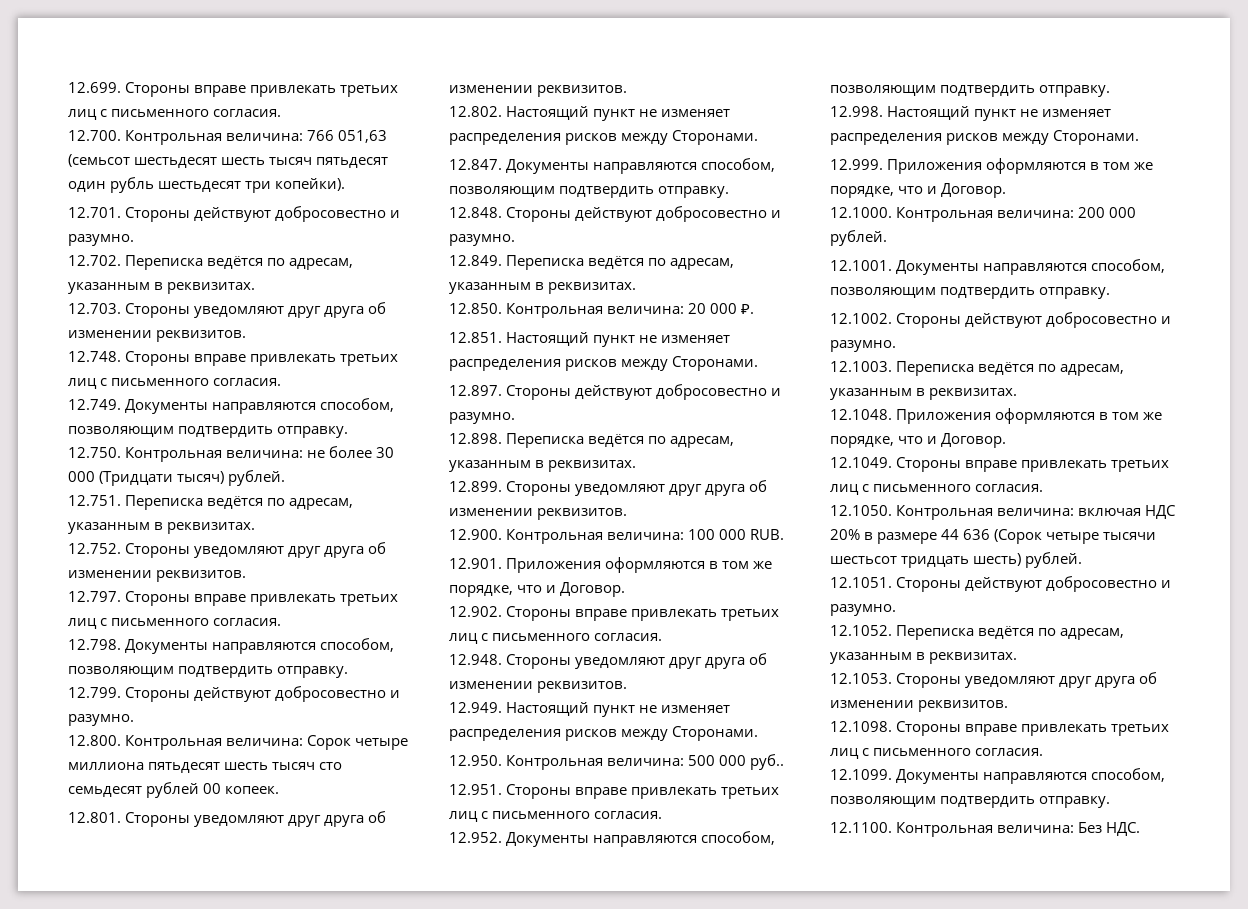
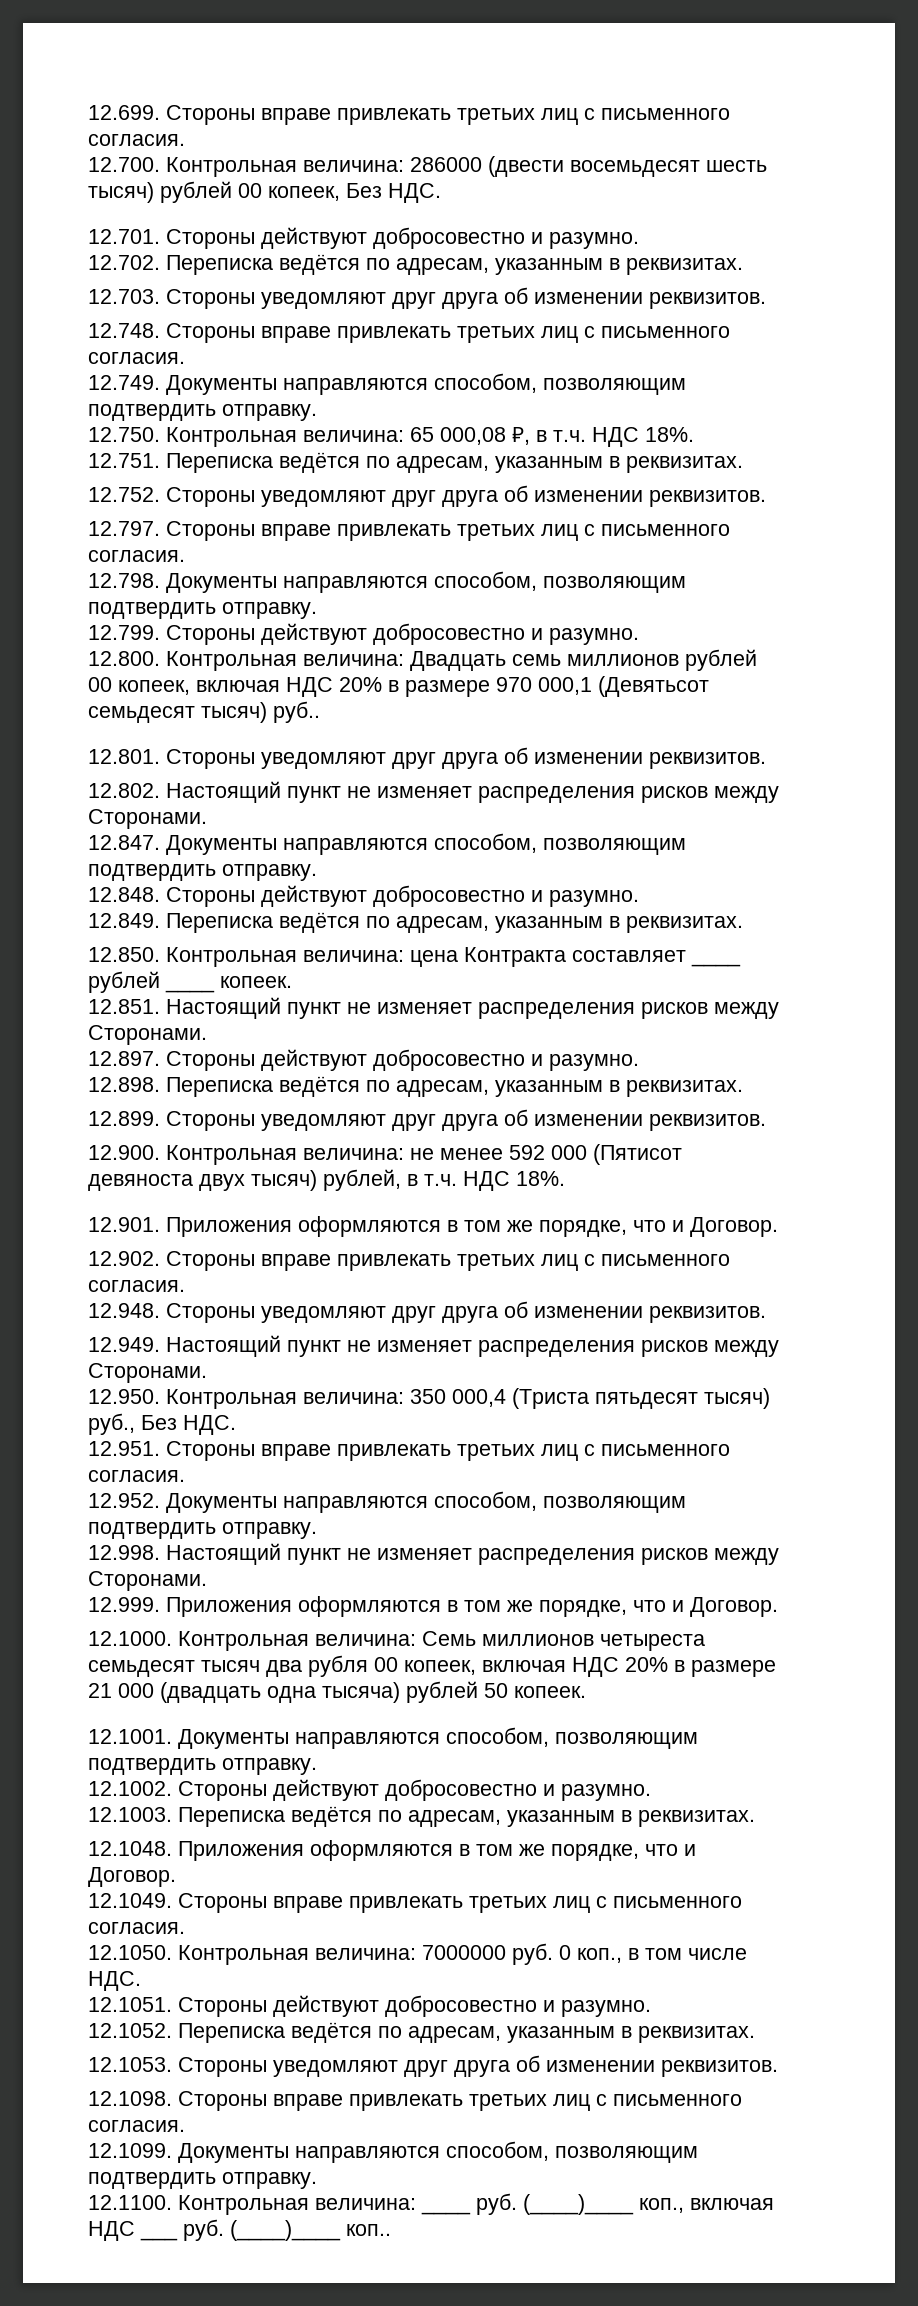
- 12.700. Контрольная величина: 766 051,63 (семьсот шестьдесят шесть тысяч пятьдесят один рубль шестьдесят три копейки).
+ 12.700. Контрольная величина: 286000 (двести восемьдесят шесть тысяч) рублей 00 копеек, Без НДС.
- 12.750. Контрольная величина: не более 30 000 (Тридцати тысяч) рублей.
+ 12.750. Контрольная величина: 65 000,08 ₽, в т.ч. НДС 18%.
- 12.800. Контрольная величина: Сорок четыре миллиона пятьдесят шесть тысяч сто семьдесят рублей 00 копеек.
+ 12.800. Контрольная величина: Двадцать семь миллионов рублей 00 копеек, включая НДС 20% в размере 970 000,1 (Девятьсот семьдесят тысяч) руб..
- 12.850. Контрольная величина: 20 000 ₽.
+ 12.850. Контрольная величина: цена Контракта составляет ____ рублей ____ копеек.
- 12.900. Контрольная величина: 100 000 RUB.
+ 12.900. Контрольная величина: не менее 592 000 (Пятисот девяноста двух тысяч) рублей, в т.ч. НДС 18%.
- 12.950. Контрольная величина: 500 000 руб..
+ 12.950. Контрольная величина: 350 000,4 (Триста пятьдесят тысяч) руб., Без НДС.
- 12.1000. Контрольная величина: 200 000 рублей.
+ 12.1000. Контрольная величина: Семь миллионов четыреста семьдесят тысяч два рубля 00 копеек, включая НДС 20% в размере 21 000 (двадцать одна тысяча) рублей 50 копеек.
- 12.1050. Контрольная величина: включая НДС 20% в размере 44 636 (Сорок четыре тысячи шестьсот тридцать шесть) рублей.
+ 12.1050. Контрольная величина: 7000000 руб. 0 коп., в том числе НДС.
- 12.1100. Контрольная величина: Без НДС.
+ 12.1100. Контрольная величина: ____ руб. (____)____ коп., включая НДС ___ руб. (____)____ коп..

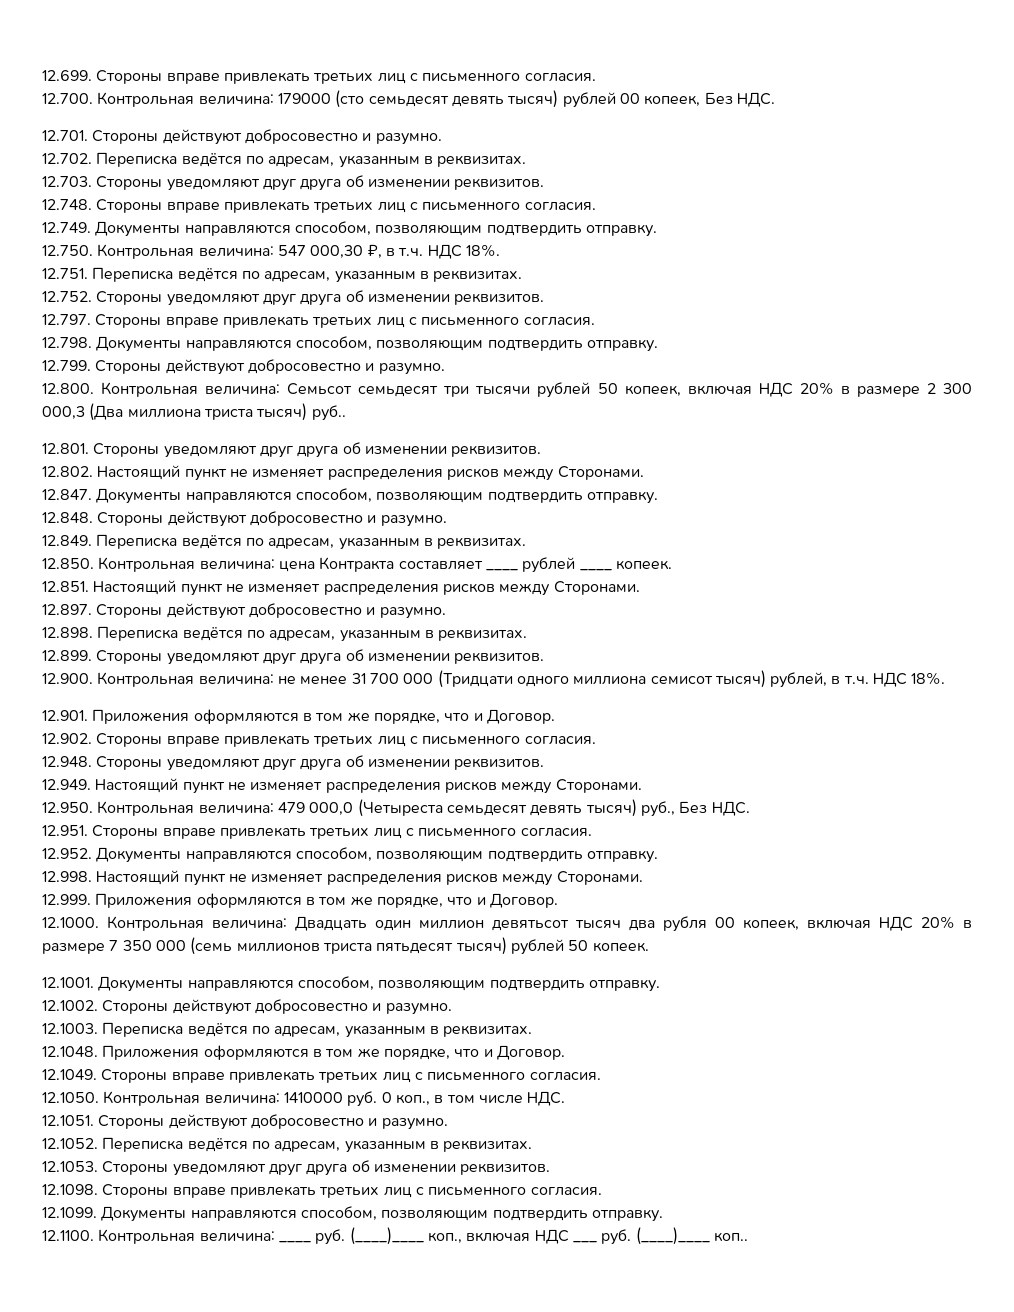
- 12.700. Контрольная величина: 286000 (двести восемьдесят шесть тысяч) рублей 00 копеек, Без НДС.
+ 12.700. Контрольная величина: 179000 (сто семьдесят девять тысяч) рублей 00 копеек, Без НДС.
- 12.750. Контрольная величина: 65 000,08 ₽, в т.ч. НДС 18%.
+ 12.750. Контрольная величина: 547 000,30 ₽, в т.ч. НДС 18%.
- 12.800. Контрольная величина: Двадцать семь миллионов рублей 00 копеек, включая НДС 20% в размере 970 000,1 (Девятьсот семьдесят тысяч) руб..
+ 12.800. Контрольная величина: Семьсот семьдесят три тысячи рублей 50 копеек, включая НДС 20% в размере 2 300 000,3 (Два миллиона триста тысяч) руб..
- 12.900. Контрольная величина: не менее 592 000 (Пятисот девяноста двух тысяч) рублей, в т.ч. НДС 18%.
+ 12.900. Контрольная величина: не менее 31 700 000 (Тридцати одного миллиона семисот тысяч) рублей, в т.ч. НДС 18%.
- 12.950. Контрольная величина: 350 000,4 (Триста пятьдесят тысяч) руб., Без НДС.
+ 12.950. Контрольная величина: 479 000,0 (Четыреста семьдесят девять тысяч) руб., Без НДС.
- 12.1000. Контрольная величина: Семь миллионов четыреста семьдесят тысяч два рубля 00 копеек, включая НДС 20% в размере 21 000 (двадцать одна тысяча) рублей 50 копеек.
+ 12.1000. Контрольная величина: Двадцать один миллион девятьсот тысяч два рубля 00 копеек, включая НДС 20% в размере 7 350 000 (семь миллионов триста пятьдесят тысяч) рублей 50 копеек.
- 12.1050. Контрольная величина: 7000000 руб. 0 коп., в том числе НДС.
+ 12.1050. Контрольная величина: 1410000 руб. 0 коп., в том числе НДС.

